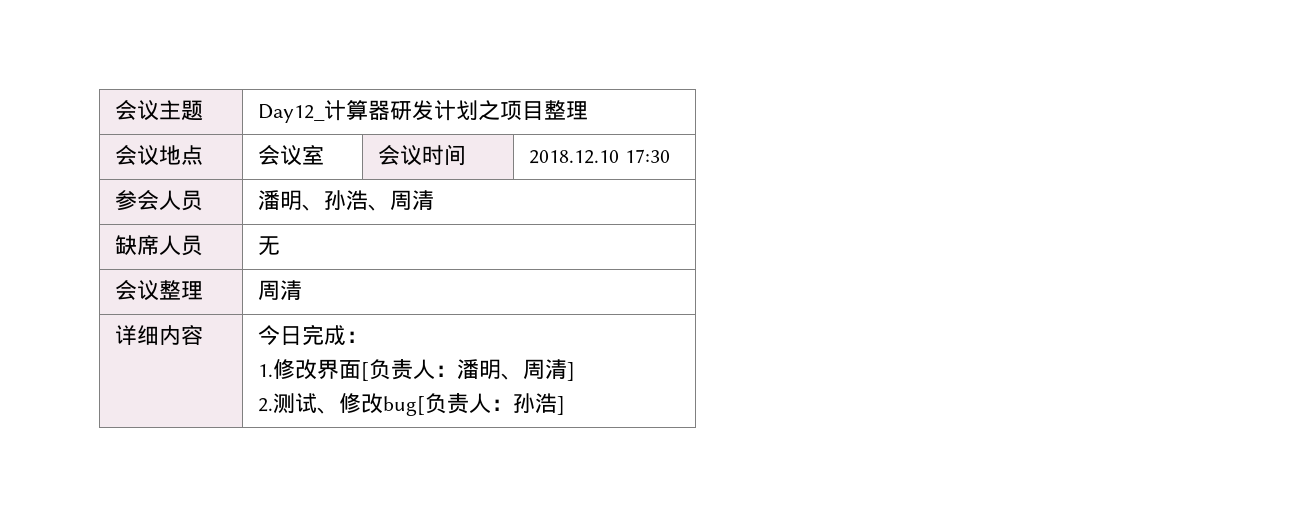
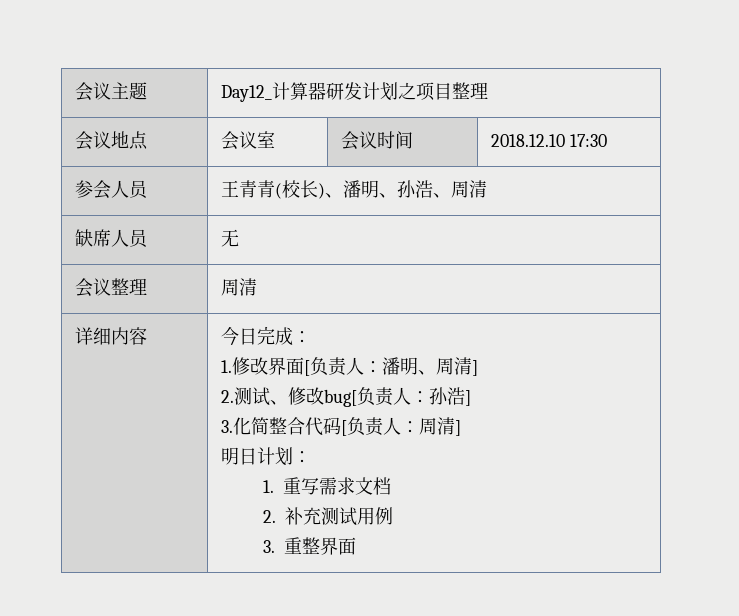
- 参会人员 | 潘明、孙浩、周清
+ 参会人员 | 王青青(校长)、潘明、孙浩、周清
+ 3.化简整合代码[负责人：周清]
+ 明日计划：
+ 1.重写需求文档
+ 2.补充测试用例
+ 3.重整界面

